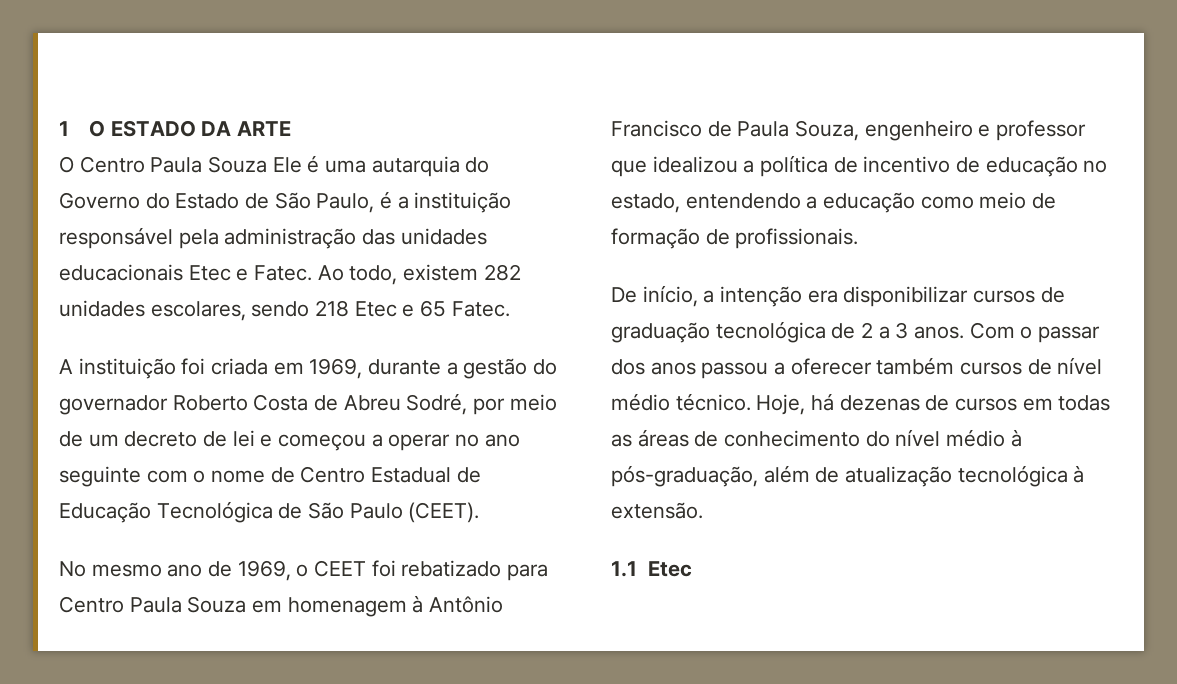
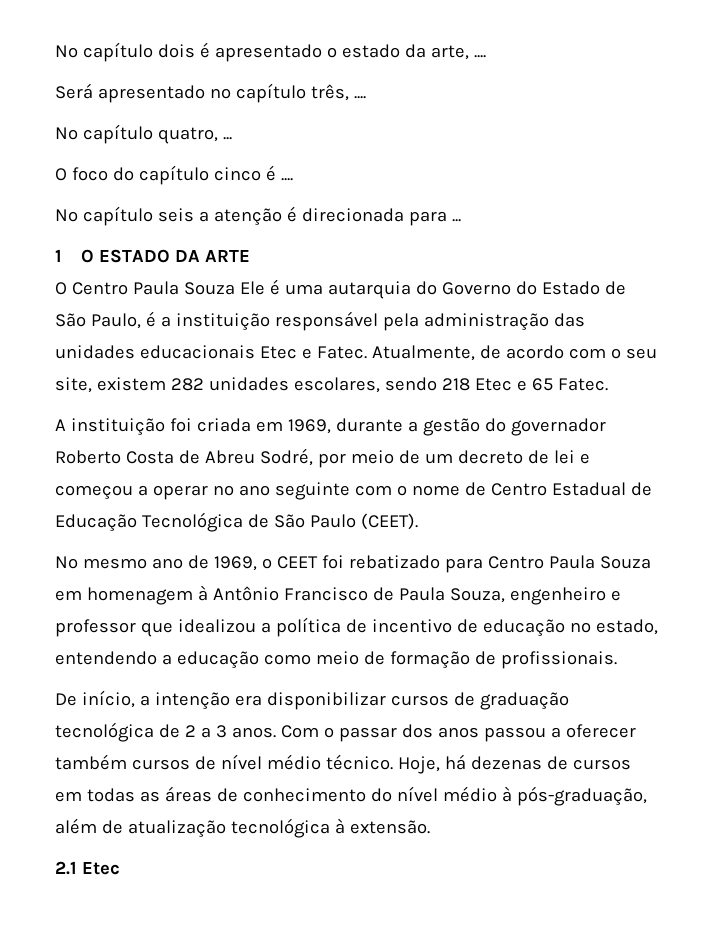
+ No capítulo dois é apresentado o estado da arte, ....
+ Será apresentado no capítulo três, ....
+ No capítulo quatro, ...
+ O foco do capítulo cinco é ....
+ No capítulo seis a atenção é direcionada para ...
- Ao todo, existem 282 unidades escolares, sendo 218 Etec e 65 Fatec.
+ Atualmente, de acordo com o seu site, existem 282 unidades escolares, sendo 218 Etec e 65 Fatec.
- 1.1 Etec
+ 2.1 Etec

